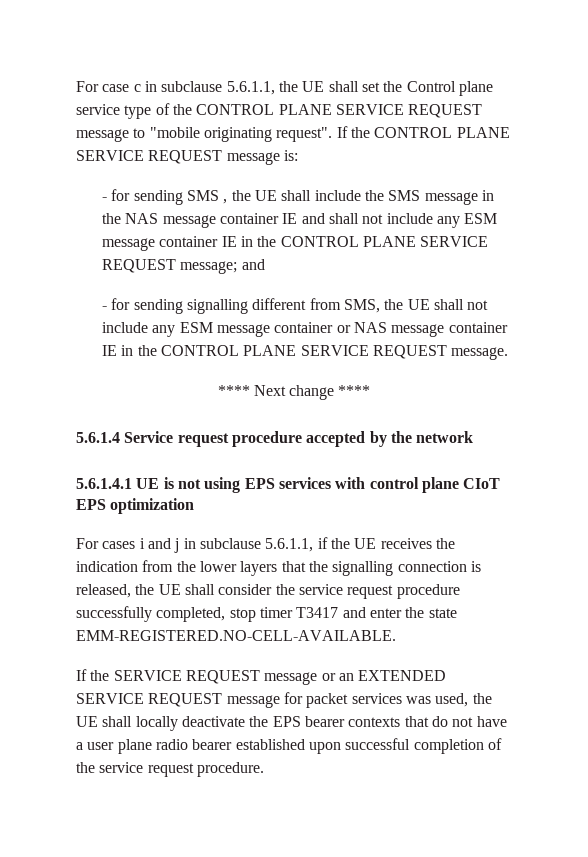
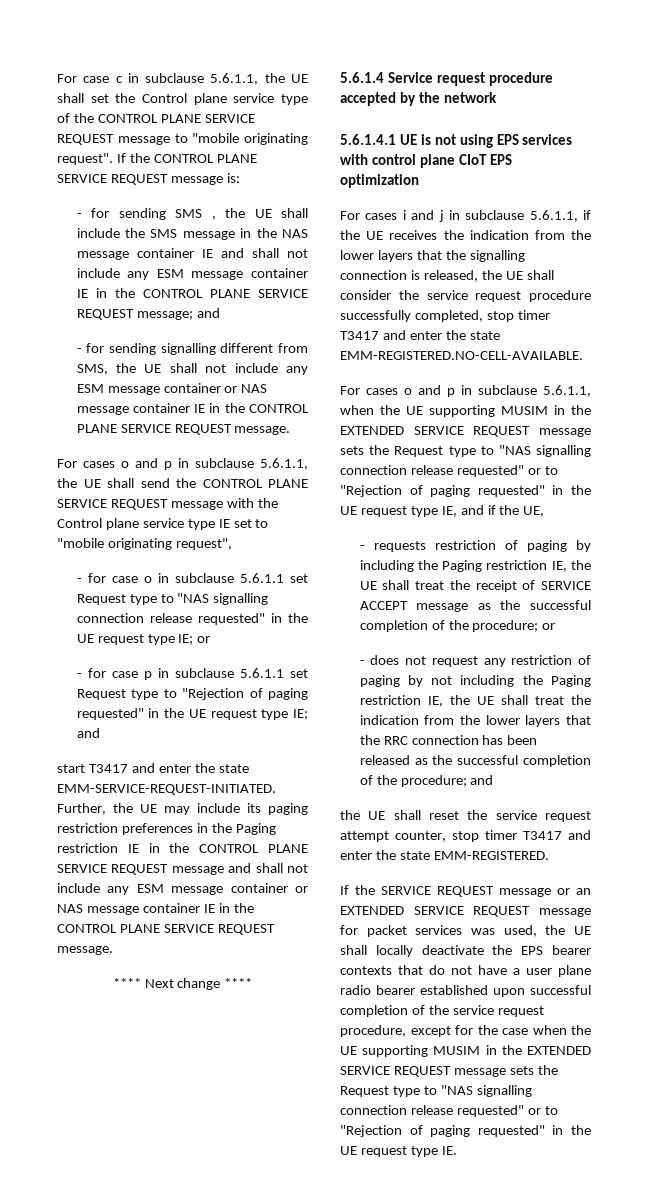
+ For cases o and p in subclause 5.6.1.1, the UE shall send the CONTROL PLANE SERVICE REQUEST message with the Control plane service type IE set to "mobile originating request",
+ - for case o in subclause 5.6.1.1 set Request type to "NAS signalling connection release requested" in the UE request type IE; or
+ - for case p in subclause 5.6.1.1 set Request type to "Rejection of paging requested" in the UE request type IE; and
+ start T3417 and enter the state EMM-SERVICE-REQUEST-INITIATED. Further, the UE may include its paging restriction preferences in the Paging restriction IE in the CONTROL PLANE SERVICE REQUEST message and shall not include any ESM message container or NAS message container IE in the CONTROL PLANE SERVICE REQUEST message.
+ For cases o and p in subclause 5.6.1.1, when the UE supporting MUSIM in the EXTENDED SERVICE REQUEST message sets the Request type to "NAS signalling connection release requested" or to "Rejection of paging requested" in the UE request type IE, and if the UE,
+ - requests restriction of paging by including the Paging restriction IE, the UE shall treat the receipt of SERVICE ACCEPT message as the successful completion of the procedure; or
+ - does not request any restriction of paging by not including the Paging restriction IE, the UE shall treat the indication from the lower layers that the RRC connection has been released as the successful completion of the procedure; and
+ the UE shall reset the service request attempt counter, stop timer T3417 and enter the state EMM-REGISTERED.
- If the SERVICE REQUEST message or an EXTENDED SERVICE REQUEST message for packet services was used, the UE shall locally deactivate the EPS bearer contexts that do not have a user plane radio bearer established upon successful completion of the service request procedure.
+ If the SERVICE REQUEST message or an EXTENDED SERVICE REQUEST message for packet services was used, the UE shall locally deactivate the EPS bearer contexts that do not have a user plane radio bearer established upon successful completion of the service request procedure, except for the case when the UE supporting MUSIM in the EXTENDED SERVICE REQUEST message sets the Request type to "NAS signalling connection release requested" or to "Rejection of paging requested" in the UE request type IE.

